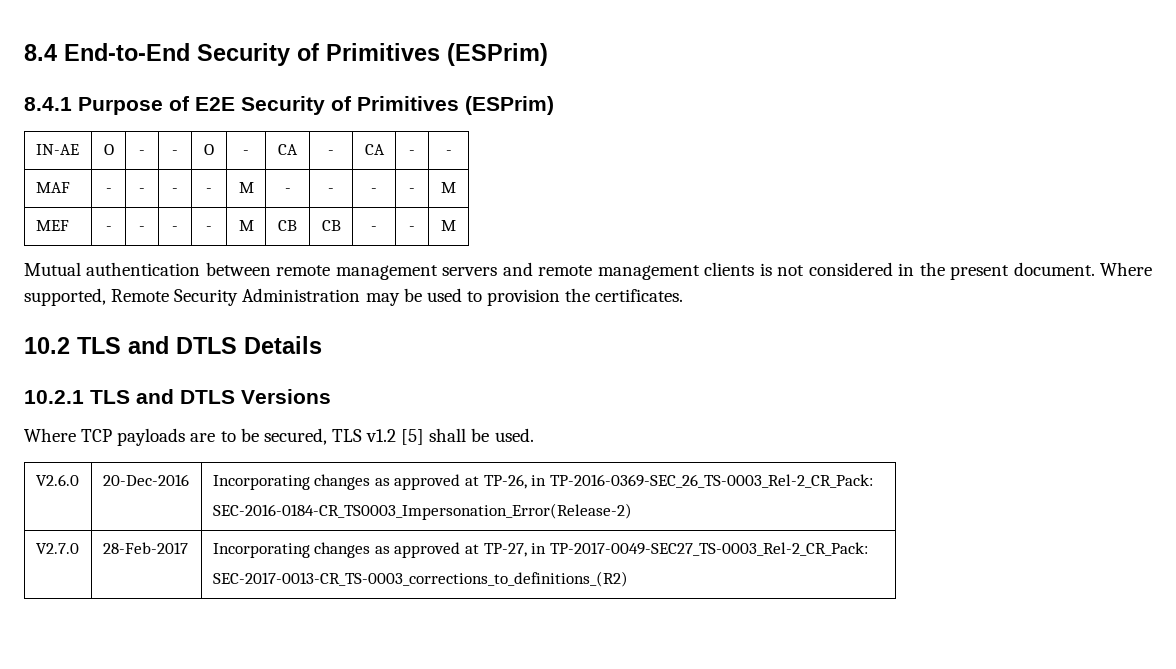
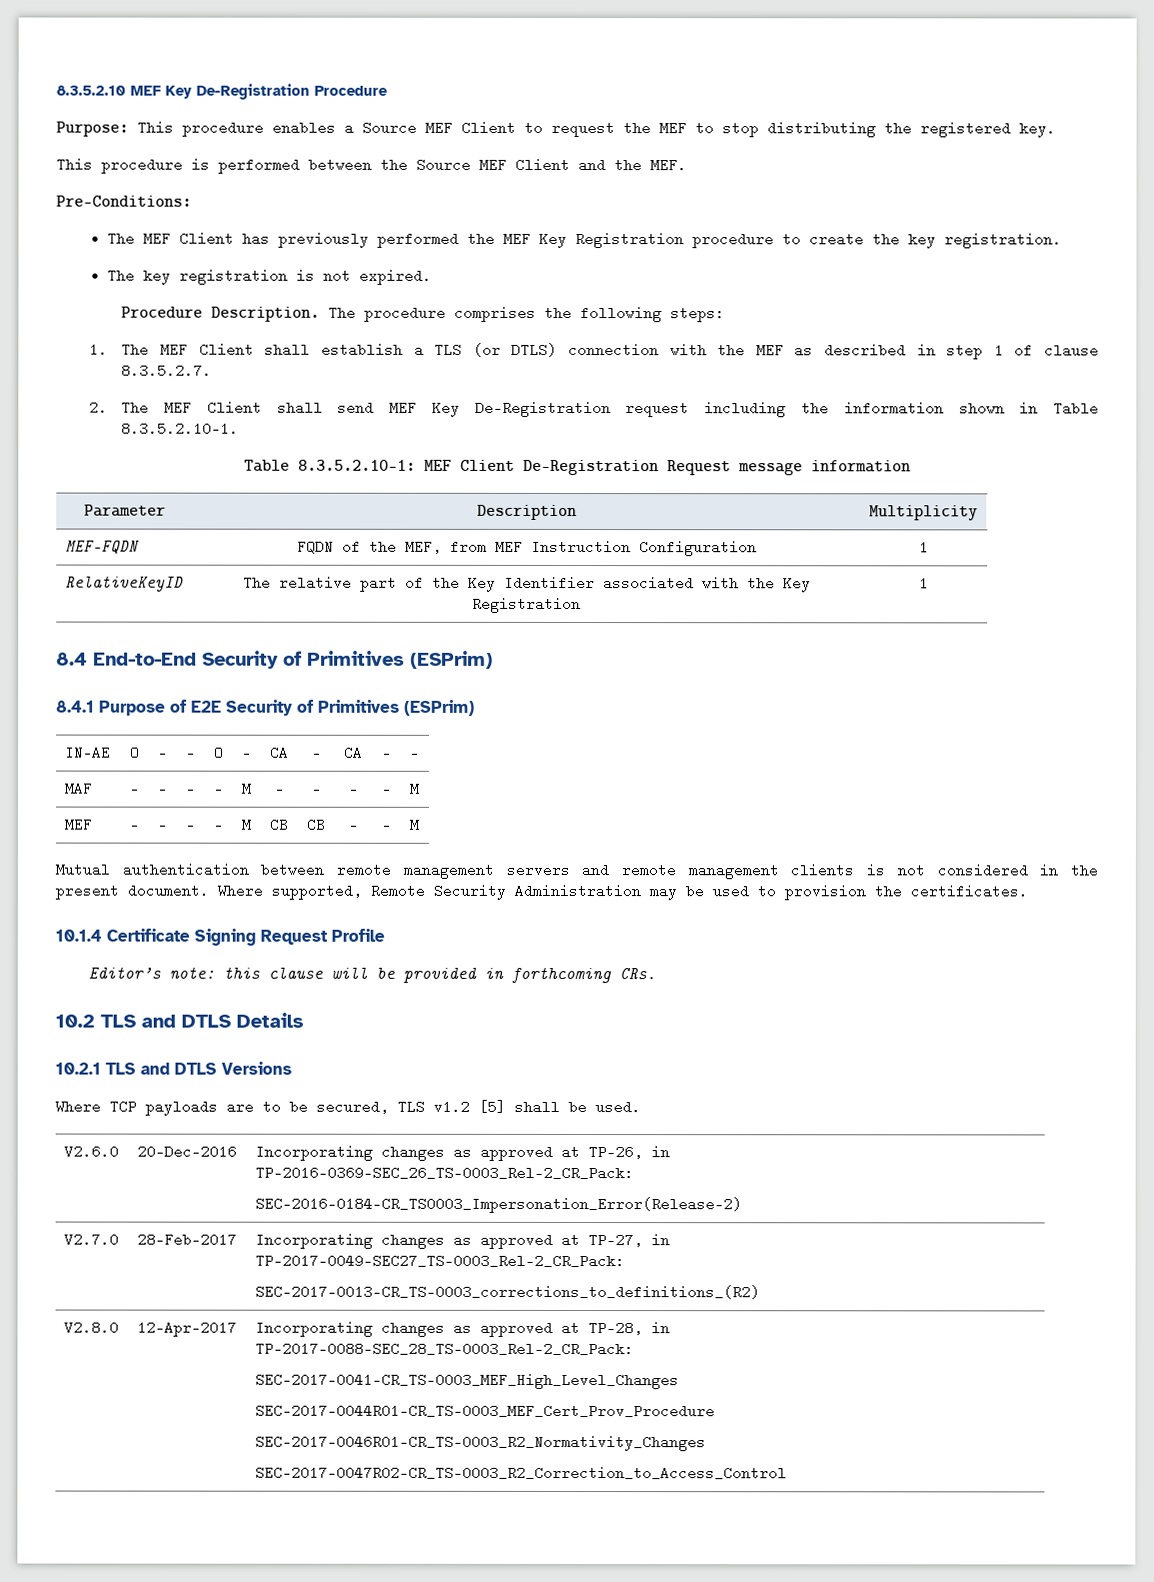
+ 8.3.5.2.10 MEF Key De-Registration Procedure
+ Purpose: This procedure enables a Source MEF Client to request the MEF to stop distributing the registered key.
+ This procedure is performed between the Source MEF Client and the MEF.
+ Pre-Conditions:
+ The MEF Client has previously performed the MEF Key Registration procedure to create the key registration.
+ The key registration is not expired.
+ Procedure Description. The procedure comprises the following steps:
+ 1. The MEF Client shall establish a TLS (or DTLS) connection with the MEF as described in step 1 of clause 8.3.5.2.7.
+ 2. The MEF Client shall send MEF Key De-Registration request including the information shown in Table 8.3.5.2.10-1.
+ Table 8.3.5.2.10-1: MEF Client De-Registration Request message information
+ Parameter | Description | Multiplicity
+ MEF-FQDN | FQDN of the MEF, from MEF Instruction Configuration | 1
+ RelativeKeyID | The relative part of the Key Identifier associated with the Key Registration | 1
+ 10.1.4 Certificate Signing Request Profile
+ Editor’s note: this clause will be provided in forthcoming CRs.
+ V2.8.0 | 12-Apr-2017 | Incorporating changes as approved at TP-28, in TP-2017-0088-SEC_28_TS-0003_Rel-2_CR_Pack:
+ SEC-2017-0041-CR_TS-0003_MEF_High_Level_Changes
+ SEC-2017-0044R01-CR_TS-0003_MEF_Cert_Prov_Procedure
+ SEC-2017-0046R01-CR_TS-0003_R2_Normativity_Changes
+ SEC-2017-0047R02-CR_TS-0003_R2_Correction_to_Access_Control

